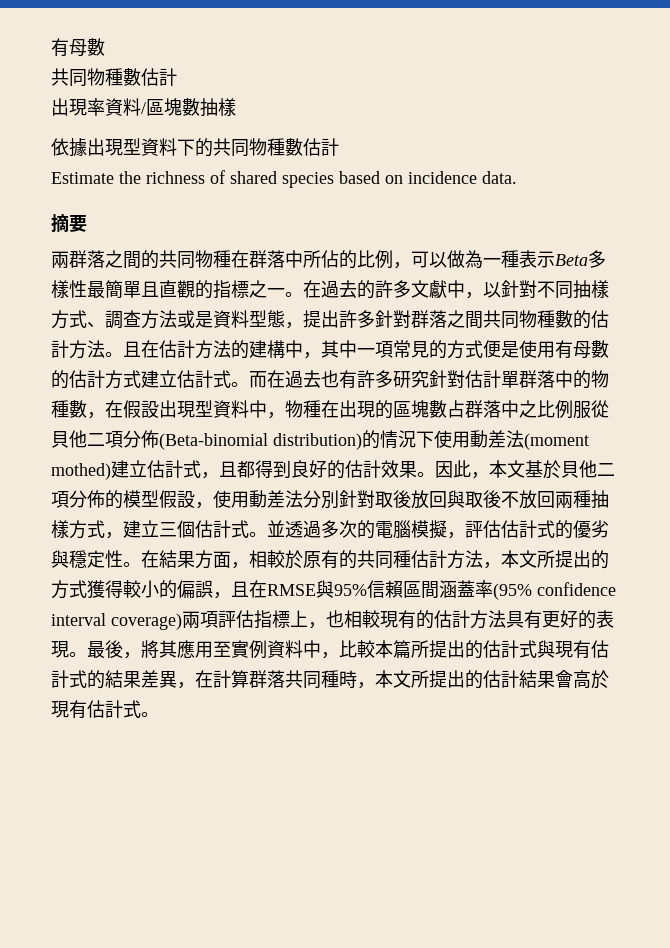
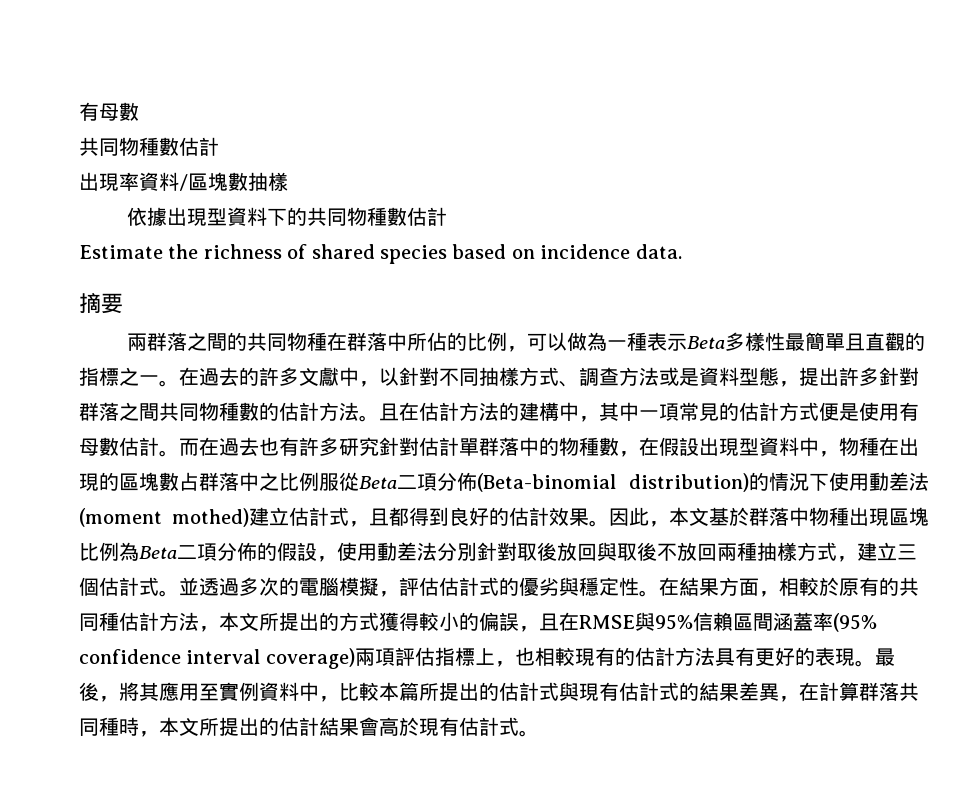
- 且在估計方法的建構中，其中一項常見的方式便是使用有母數的估計方式建立估計式。
+ 且在估計方法的建構中，其中一項常見的估計方式便是使用有母數估計。
- 而在過去也有許多研究針對估計單群落中的物種數，在假設出現型資料中，物種在出現的區塊數占群落中之比例服從貝他二項分佈(Beta-binomial distribution)的情況下使用動差法(moment mothed)建立估計式，且都得到良好的估計效果。
+ 而在過去也有許多研究針對估計單群落中的物種數，在假設出現型資料中，物種在出現的區塊數占群落中之比例服從Beta二項分佈(Beta-binomial distribution)的情況下使用動差法(moment mothed)建立估計式，且都得到良好的估計效果。
- 因此，本文基於貝他二項分佈的模型假設，使用動差法分別針對取後放回與取後不放回兩種抽樣方式，建立三個估計式。
+ 因此，本文基於群落中物種出現區塊比例為Beta二項分佈的假設，使用動差法分別針對取後放回與取後不放回兩種抽樣方式，建立三個估計式。

